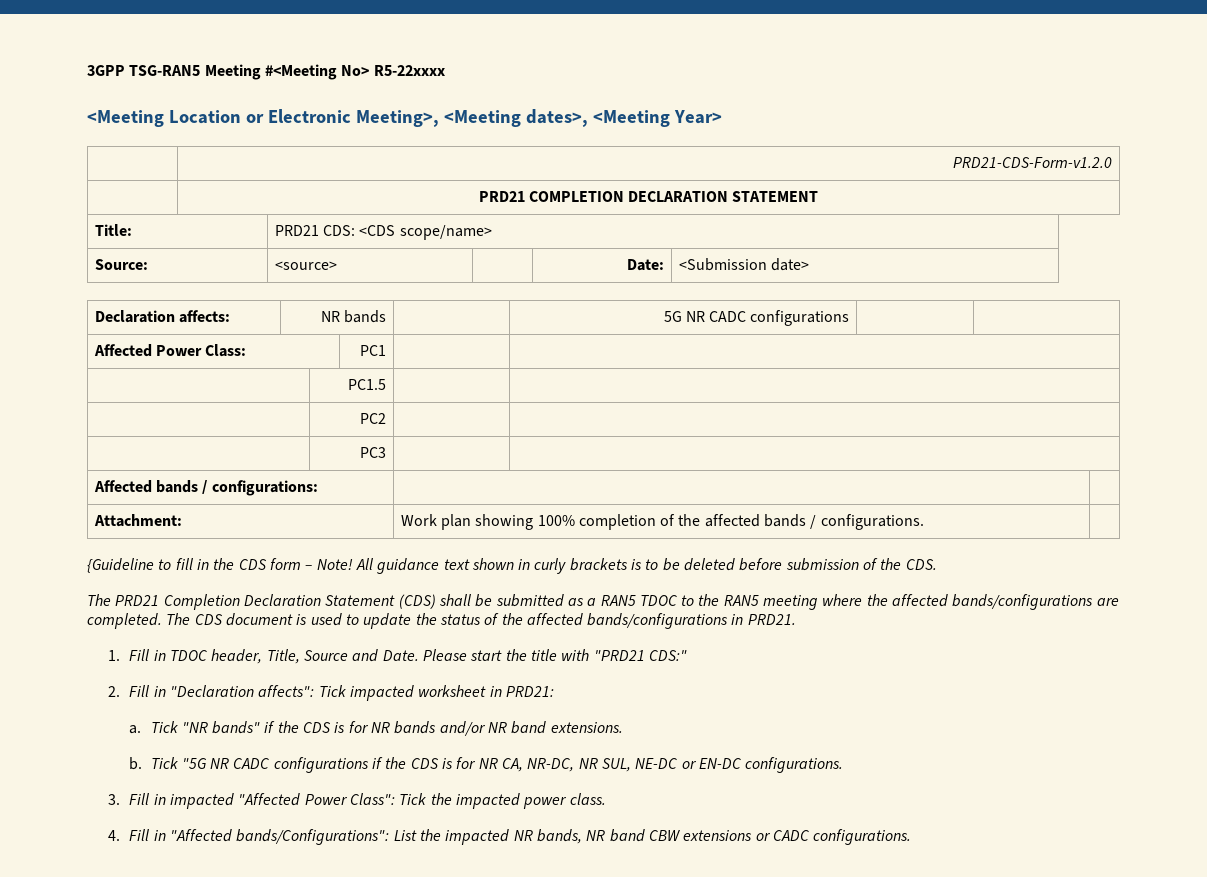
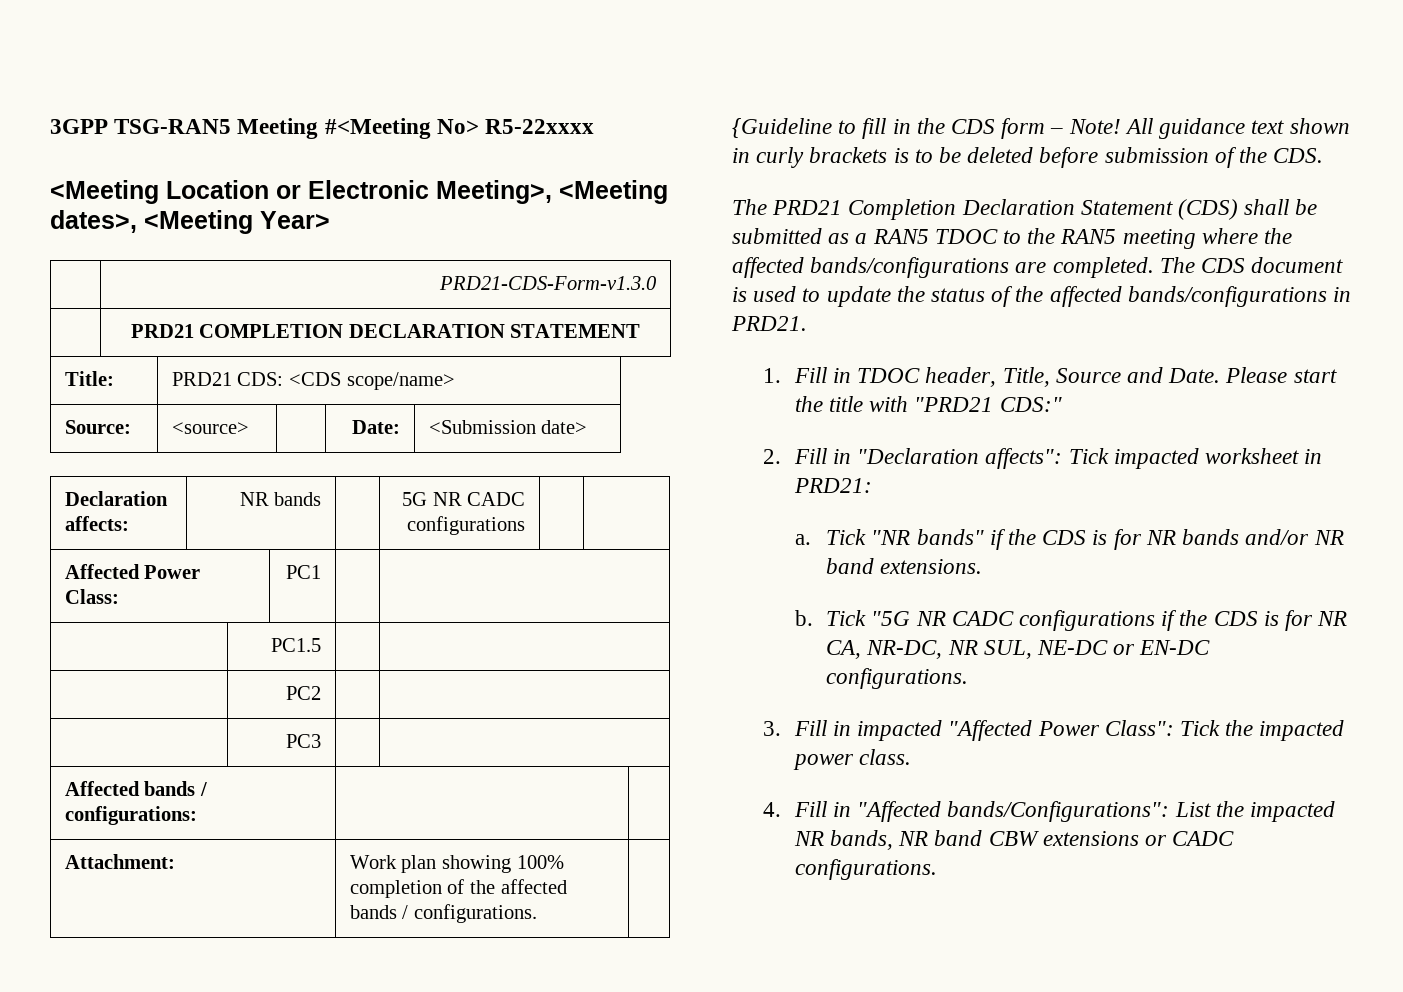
- | PRD21-CDS-Form-v1.2.0
+ | PRD21-CDS-Form-v1.3.0

